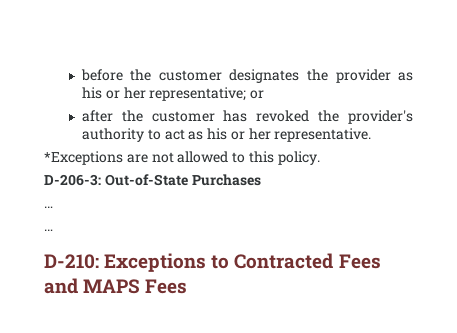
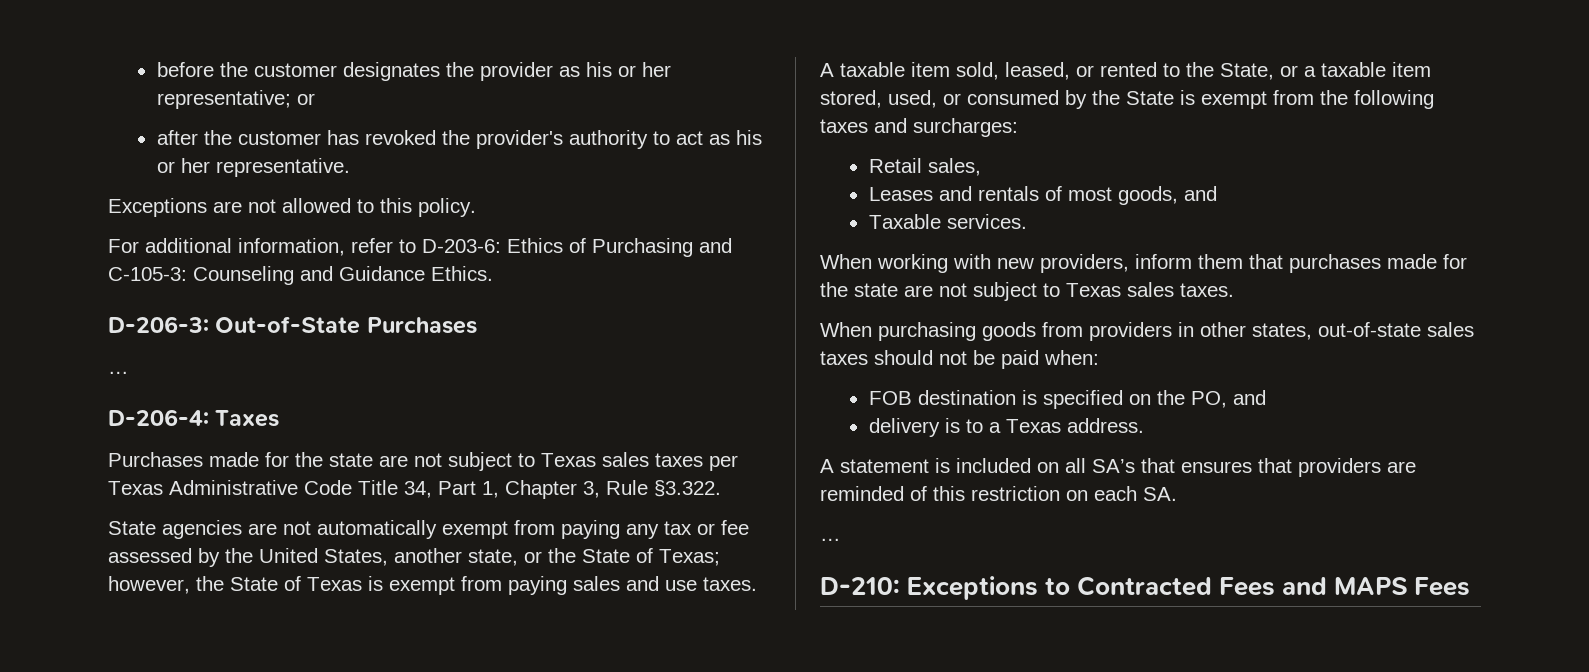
- *Exceptions are not allowed to this policy.
+ Exceptions are not allowed to this policy.
+ For additional information, refer to D-203-6: Ethics of Purchasing and C-105-3: Counseling and Guidance Ethics.
  D-206-3: Out-of-State Purchases
  …
+ D-206-4: Taxes
+ Purchases made for the state are not subject to Texas sales taxes per Texas Administrative Code Title 34, Part 1, Chapter 3, Rule §3.322.
+ State agencies are not automatically exempt from paying any tax or fee assessed by the United States, another state, or the State of Texas; however, the State of Texas is exempt from paying sales and use taxes. A taxable item sold, leased, or rented to the State, or a taxable item stored, used, or consumed by the State is exempt from the following taxes and surcharges:
+ Retail sales,
+ Leases and rentals of most goods, and
+ Taxable services.
+ When working with new providers, inform them that purchases made for the state are not subject to Texas sales taxes.
+ When purchasing goods from providers in other states, out-of-state sales taxes should not be paid when:
+ FOB destination is specified on the PO, and
+ delivery is to a Texas address.
+ A statement is included on all SA’s that ensures that providers are reminded of this restriction on each SA.

